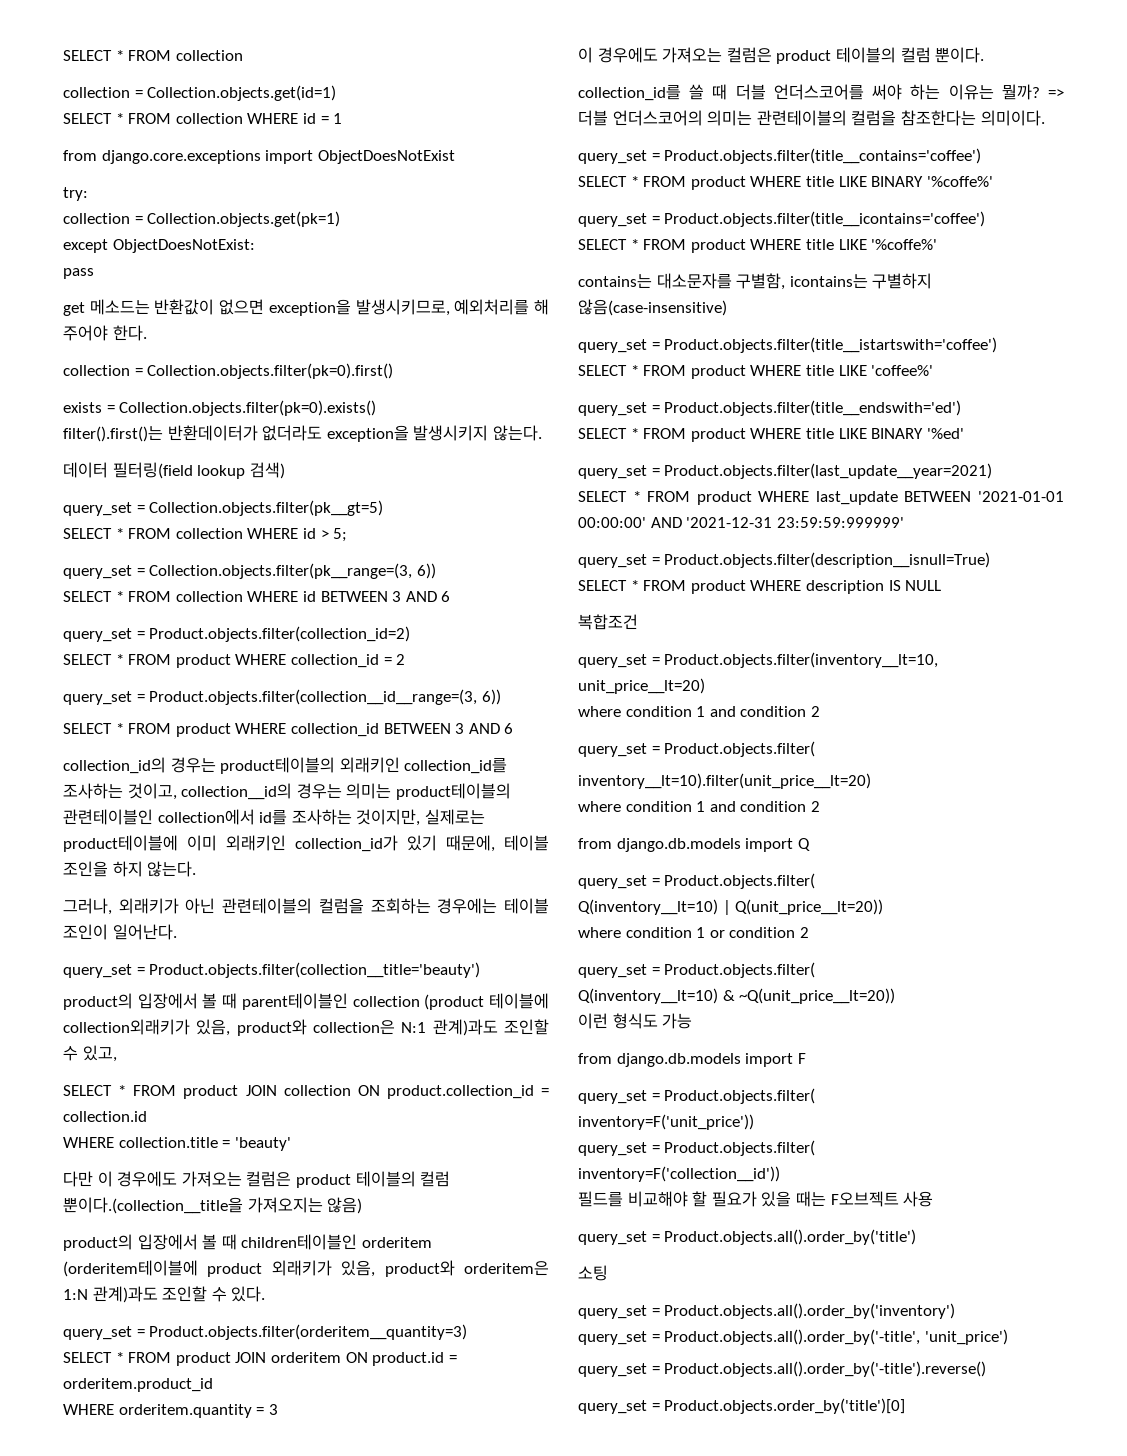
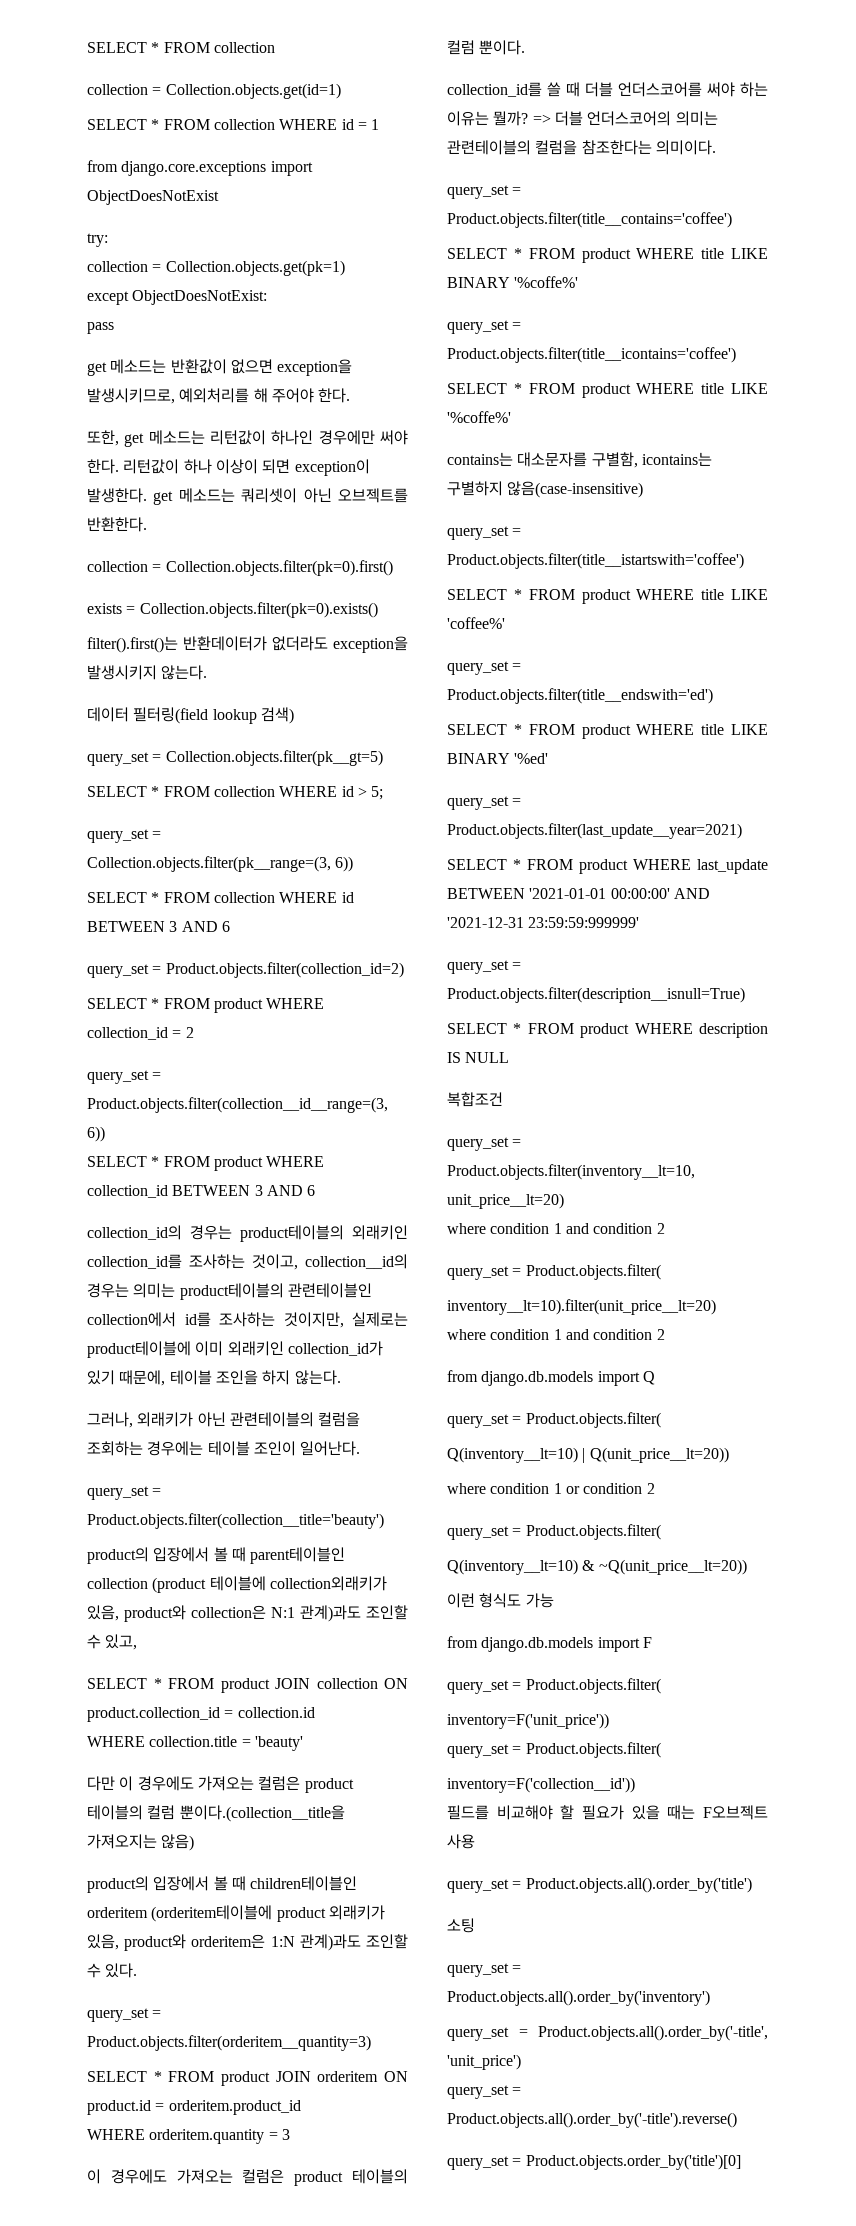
+ 또한, get 메소드는 리턴값이 하나인 경우에만 써야 한다. 리턴값이 하나 이상이 되면 exception이 발생한다. get 메소드는 쿼리셋이 아닌 오브젝트를 반환한다.

